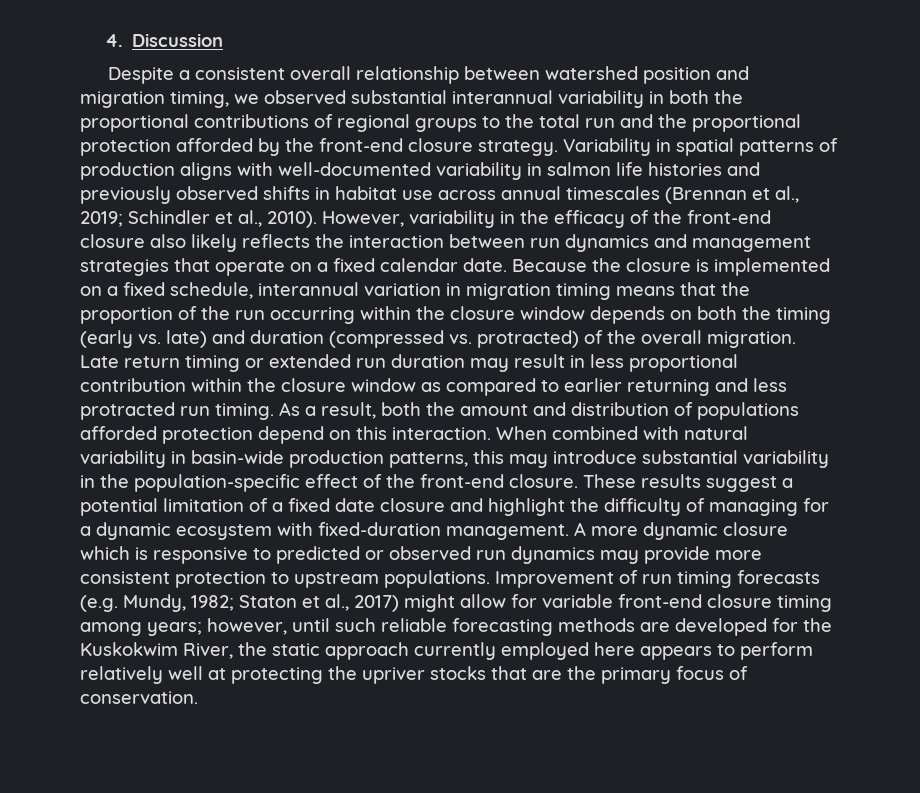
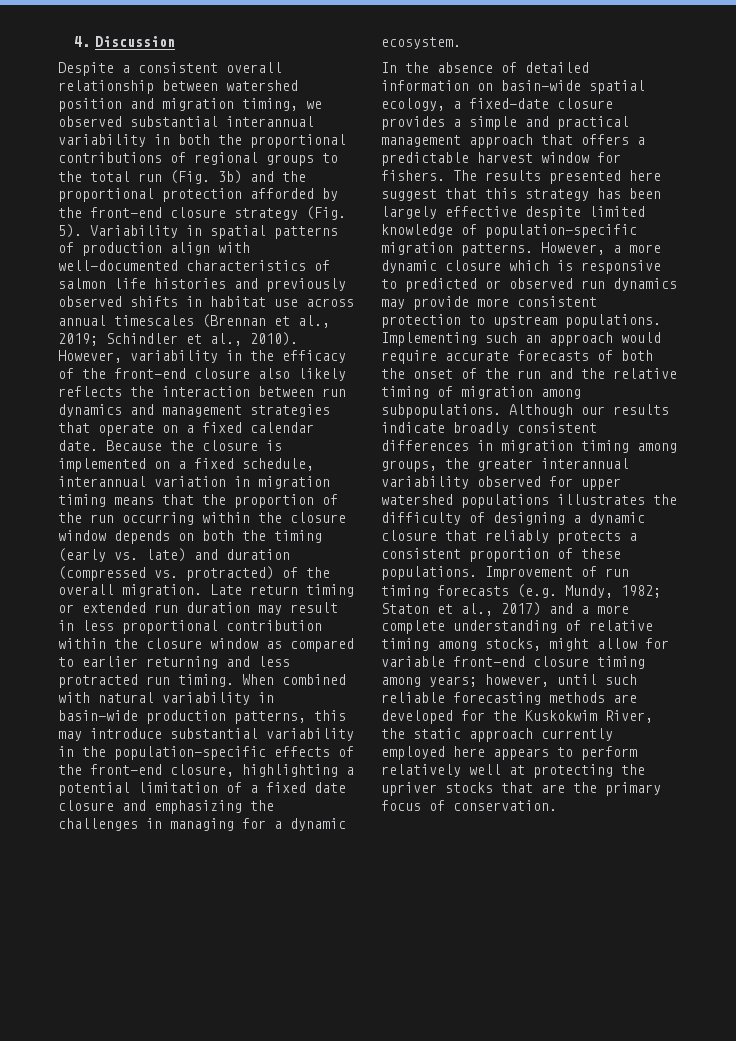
- Despite a consistent overall relationship between watershed position and migration timing, we observed substantial interannual variability in both the proportional contributions of regional groups to the total run and the proportional protection afforded by the front-end closure strategy.
+ Despite a consistent overall relationship between watershed position and migration timing, we observed substantial interannual variability in both the proportional contributions of regional groups to the total run (Fig. 3b) and the proportional protection afforded by the front-end closure strategy (Fig. 5).
- Variability in spatial patterns of production aligns with well-documented variability in salmon life histories and previously observed shifts in habitat use across annual timescales (Brennan et al., 2019; Schindler et al., 2010).
+ Variability in spatial patterns of production align with well-documented characteristics of salmon life histories and previously observed shifts in habitat use across annual timescales (Brennan et al., 2019; Schindler et al., 2010).
- As a result, both the amount and distribution of populations afforded protection depend on this interaction.
- When combined with natural variability in basin-wide production patterns, this may introduce substantial variability in the population-specific effect of the front-end closure. These results suggest a potential limitation of a fixed date closure and highlight the difficulty of managing for a dynamic ecosystem with fixed-duration management. A more dynamic closure which is responsive to predicted or observed run dynamics may provide more consistent protection to upstream populations.
+ When combined with natural variability in basin-wide production patterns, this may introduce substantial variability in the population-specific effects of the front-end closure, highlighting a potential limitation of a fixed date closure and emphasizing the challenges in managing for a dynamic ecosystem.
+ In the absence of detailed information on basin-wide spatial ecology, a fixed-date closure provides a simple and practical management approach that offers a predictable harvest window for fishers. The results presented here suggest that this strategy has been largely effective despite limited knowledge of population-specific migration patterns. However, a more dynamic closure which is responsive to predicted or observed run dynamics may provide more consistent protection to upstream populations.
+ Implementing such an approach would require accurate forecasts of both the onset of the run and the relative timing of migration among subpopulations. Although our results indicate broadly consistent differences in migration timing among groups, the greater interannual variability observed for upper watershed populations illustrates the difficulty of designing a dynamic closure that reliably protects a consistent proportion of these populations.
- Improvement of run timing forecasts (e.g. Mundy, 1982; Staton et al., 2017) might allow for variable front-end closure timing among years; however, until such reliable forecasting methods are developed for the Kuskokwim River, the static approach currently employed here appears to perform relatively well at protecting the upriver stocks that are the primary focus of conservation.
+ Improvement of run timing forecasts (e.g. Mundy, 1982; Staton et al., 2017) and a more complete understanding of relative timing among stocks, might allow for variable front-end closure timing among years; however, until such reliable forecasting methods are developed for the Kuskokwim River, the static approach currently employed here appears to perform relatively well at protecting the upriver stocks that are the primary focus of conservation.

